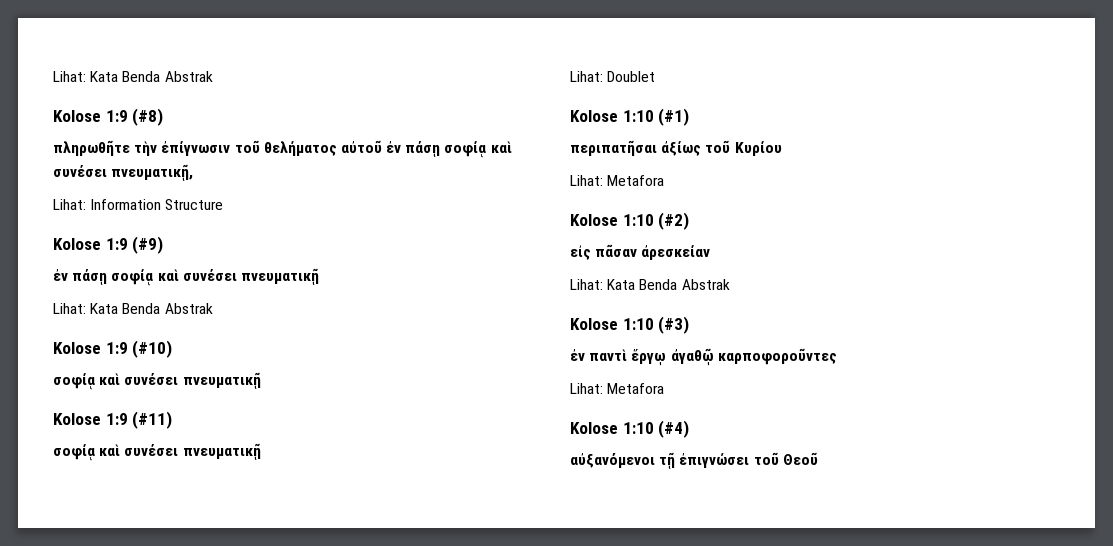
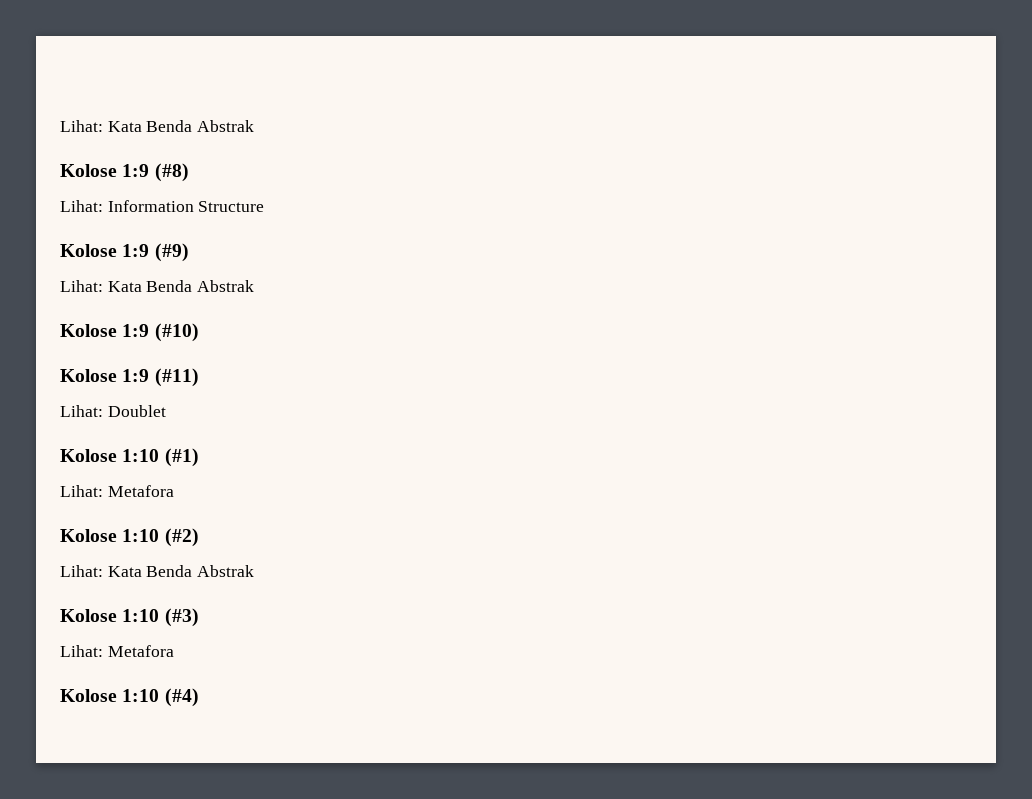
- πληρωθῆτε τὴν ἐπίγνωσιν τοῦ θελήματος αὐτοῦ ἐν πάσῃ σοφίᾳ καὶ συνέσει πνευματικῇ,
- ἐν πάσῃ σοφίᾳ καὶ συνέσει πνευματικῇ
  Kolose 1:9 (#10)
- σοφίᾳ καὶ συνέσει πνευματικῇ
  Kolose 1:9 (#11)
- σοφίᾳ καὶ συνέσει πνευματικῇ
- περιπατῆσαι ἀξίως τοῦ Κυρίου
- εἰς πᾶσαν ἀρεσκείαν
- ἐν παντὶ ἔργῳ ἀγαθῷ καρποφοροῦντες
- αὐξανόμενοι τῇ ἐπιγνώσει τοῦ Θεοῦ

